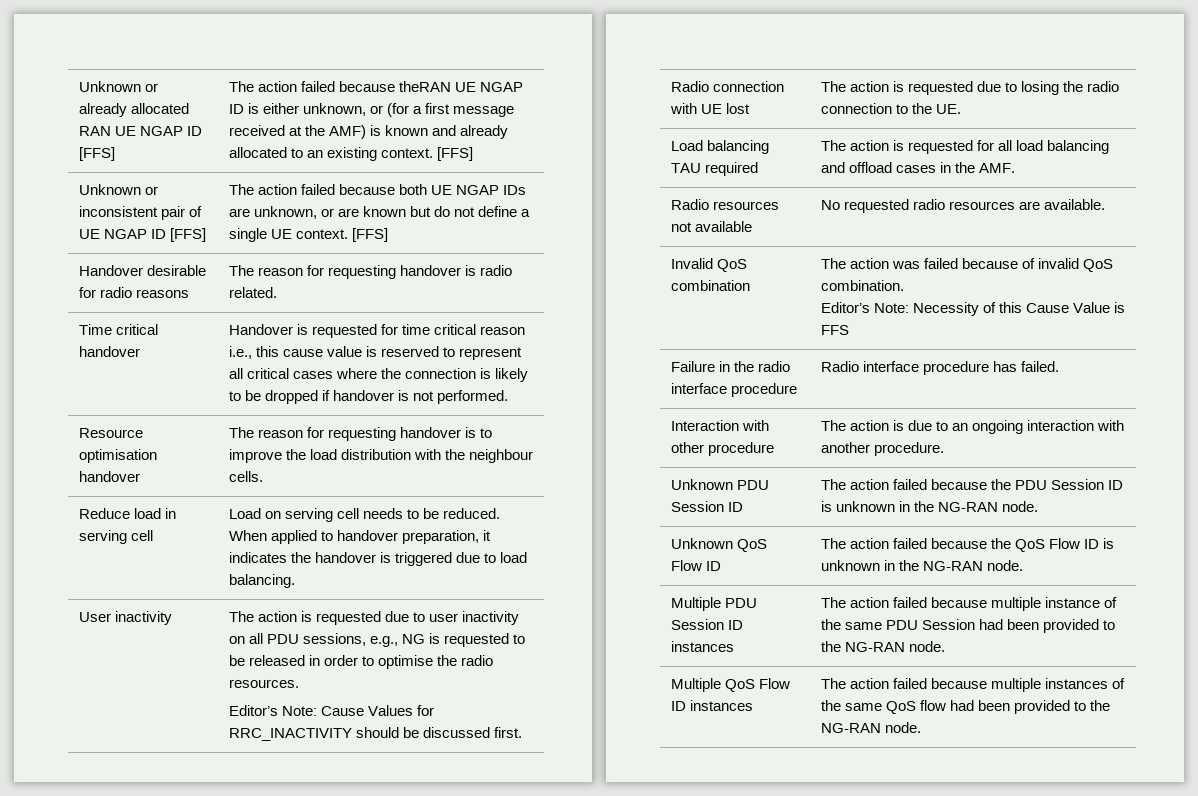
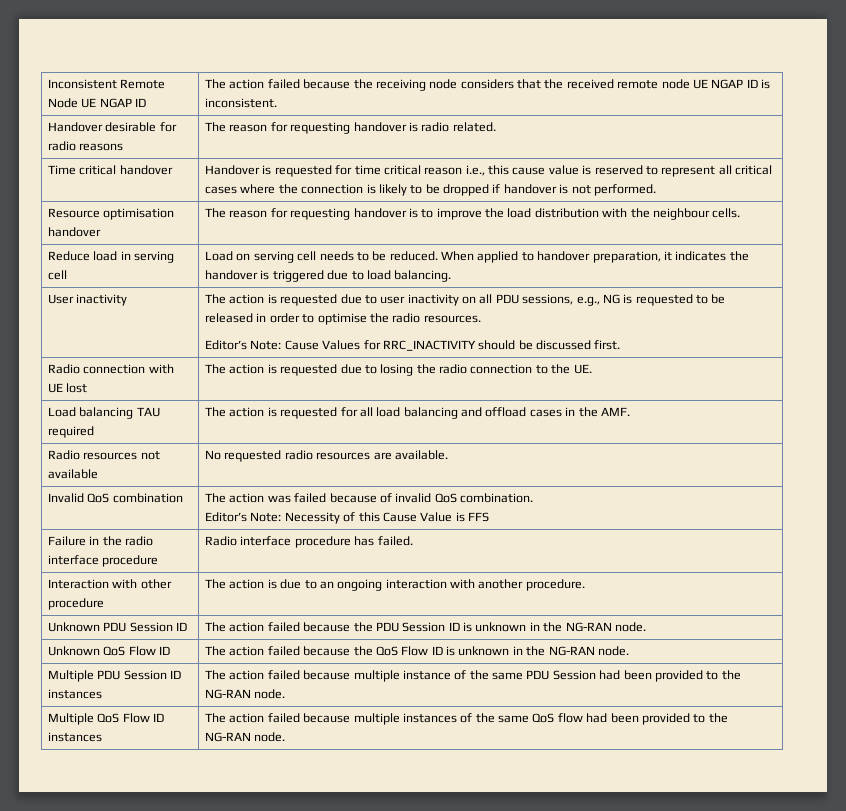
- Unknown or already allocated RAN UE NGAP ID [FFS] | The action failed because theRAN UE NGAP ID is either unknown, or (for a first message received at the AMF) is known and already allocated to an existing context. [FFS]
- Unknown or inconsistent pair of UE NGAP ID [FFS] | The action failed because both UE NGAP IDs are unknown, or are known but do not define a single UE context. [FFS]
+ Inconsistent Remote Node UE NGAP ID | The action failed because the receiving node considers that the received remote node UE NGAP ID is inconsistent.

